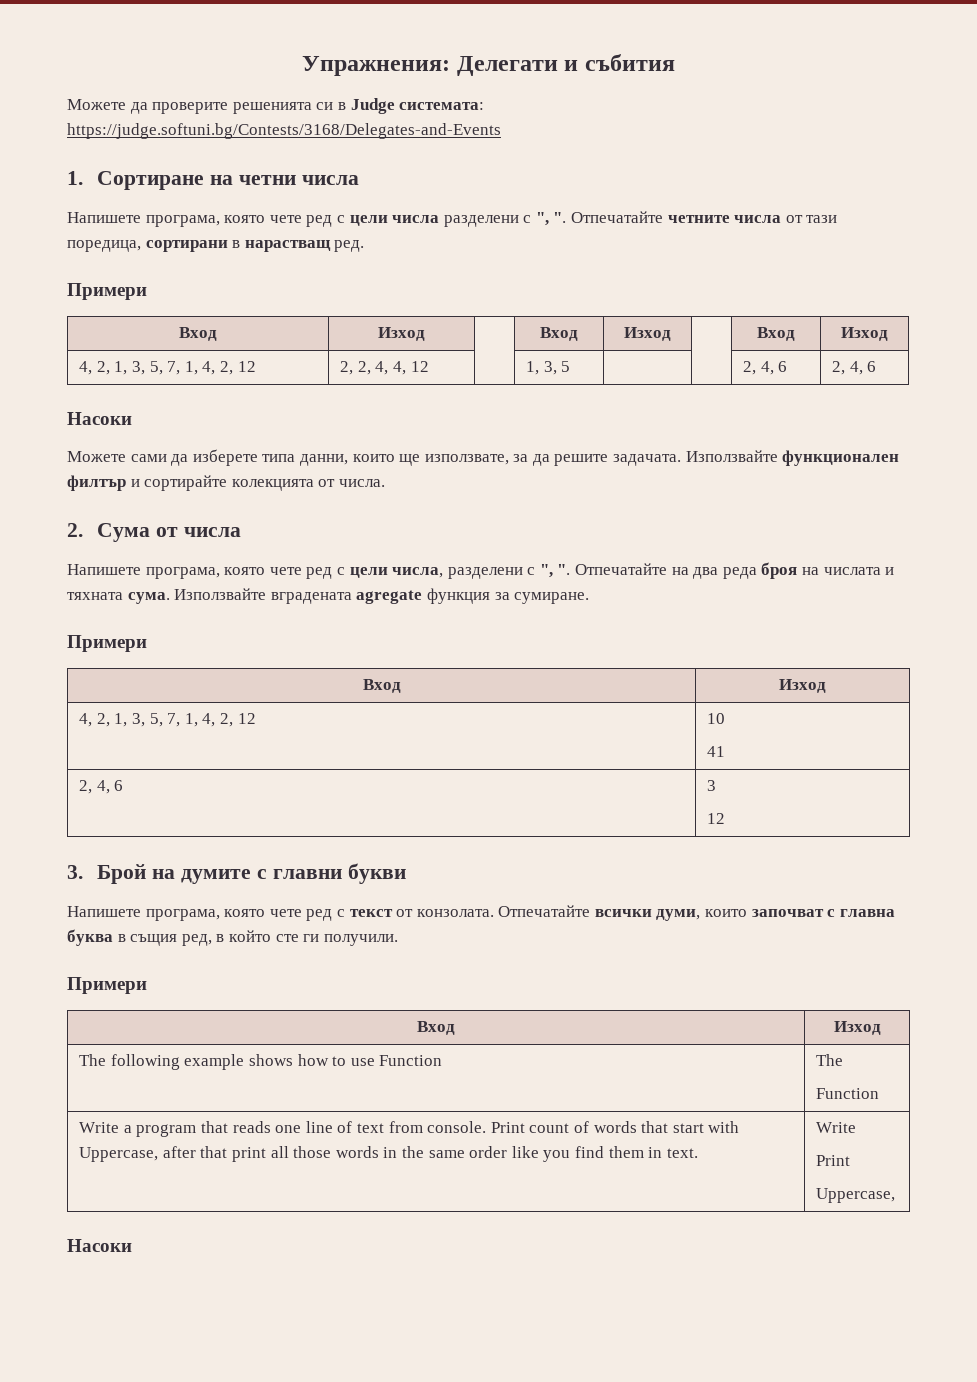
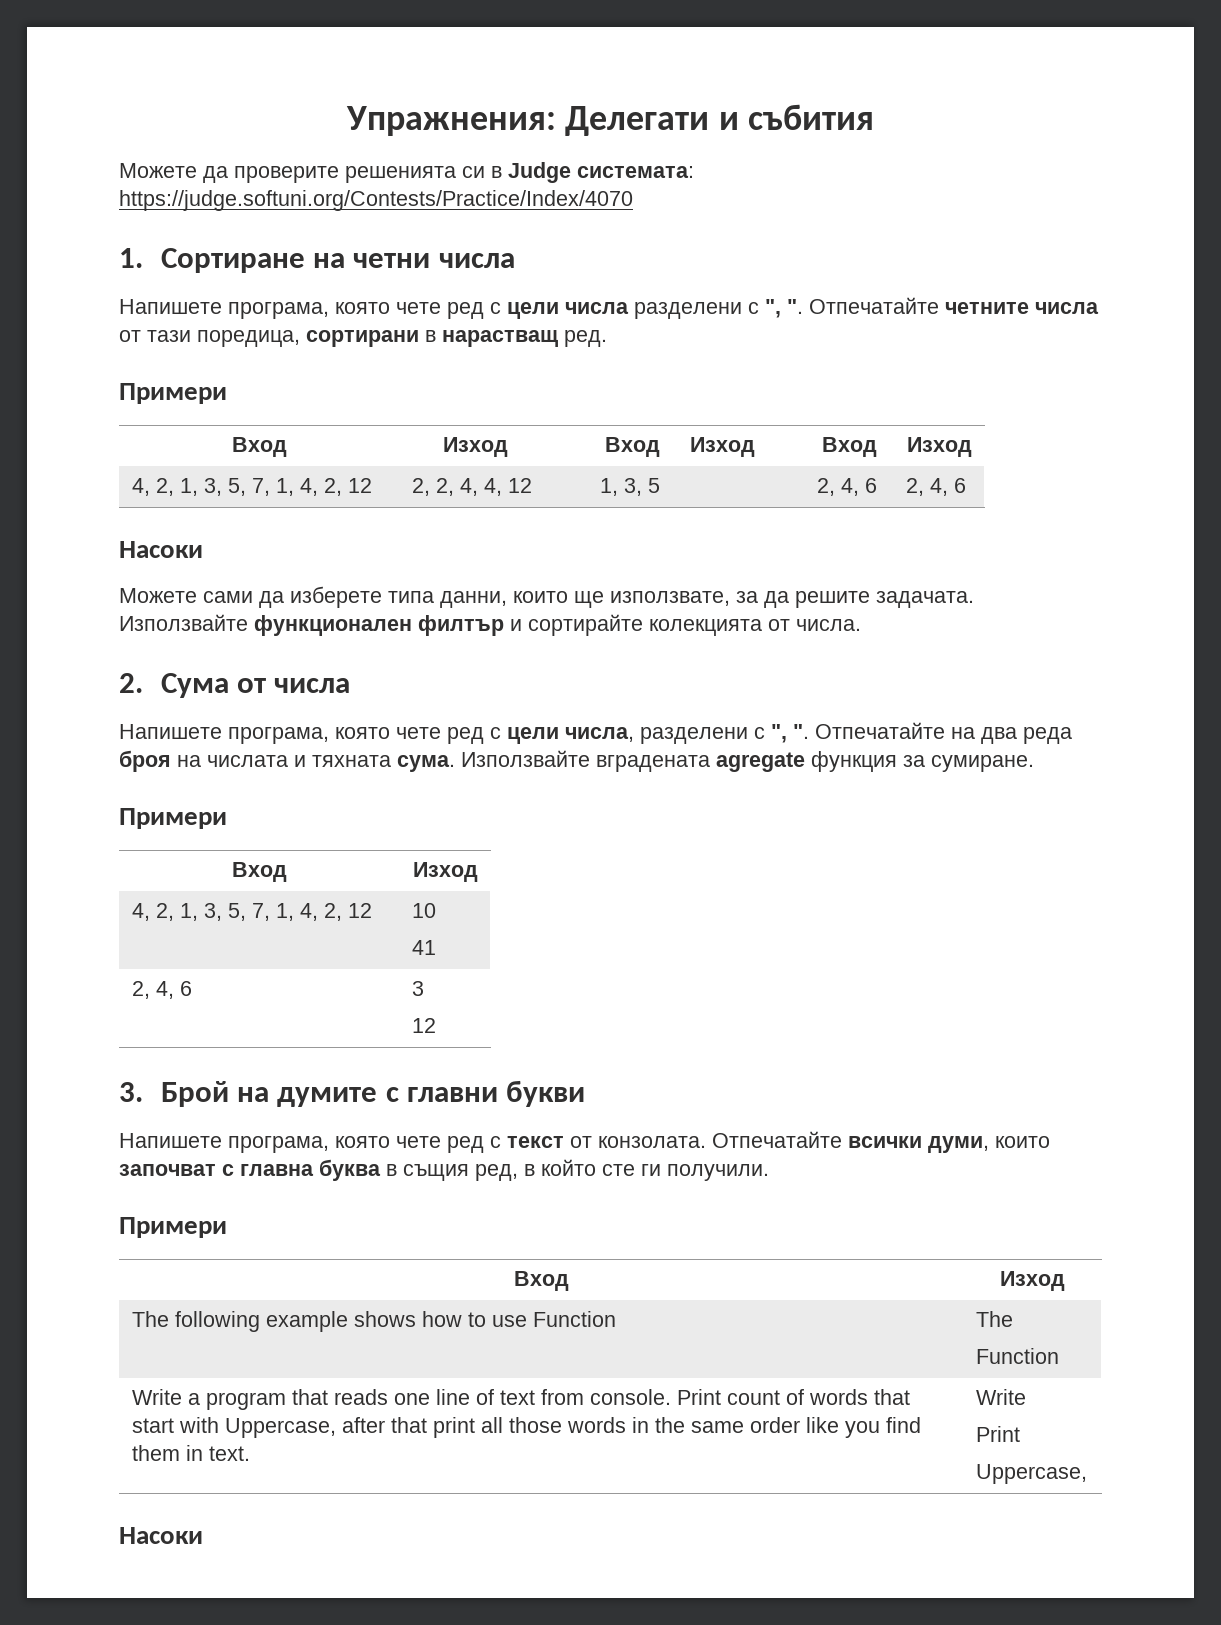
- Можете да проверите решенията си в Judge системата: https://judge.softuni.bg/Contests/3168/Delegates-and-Events
+ Можете да проверите решенията си в Judge системата: https://judge.softuni.org/Contests/Practice/Index/4070

